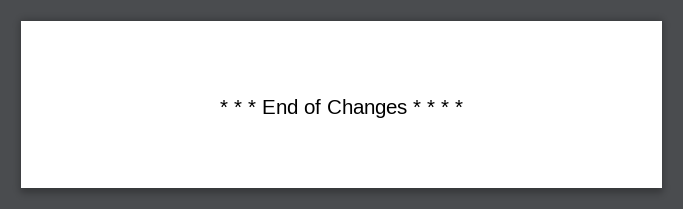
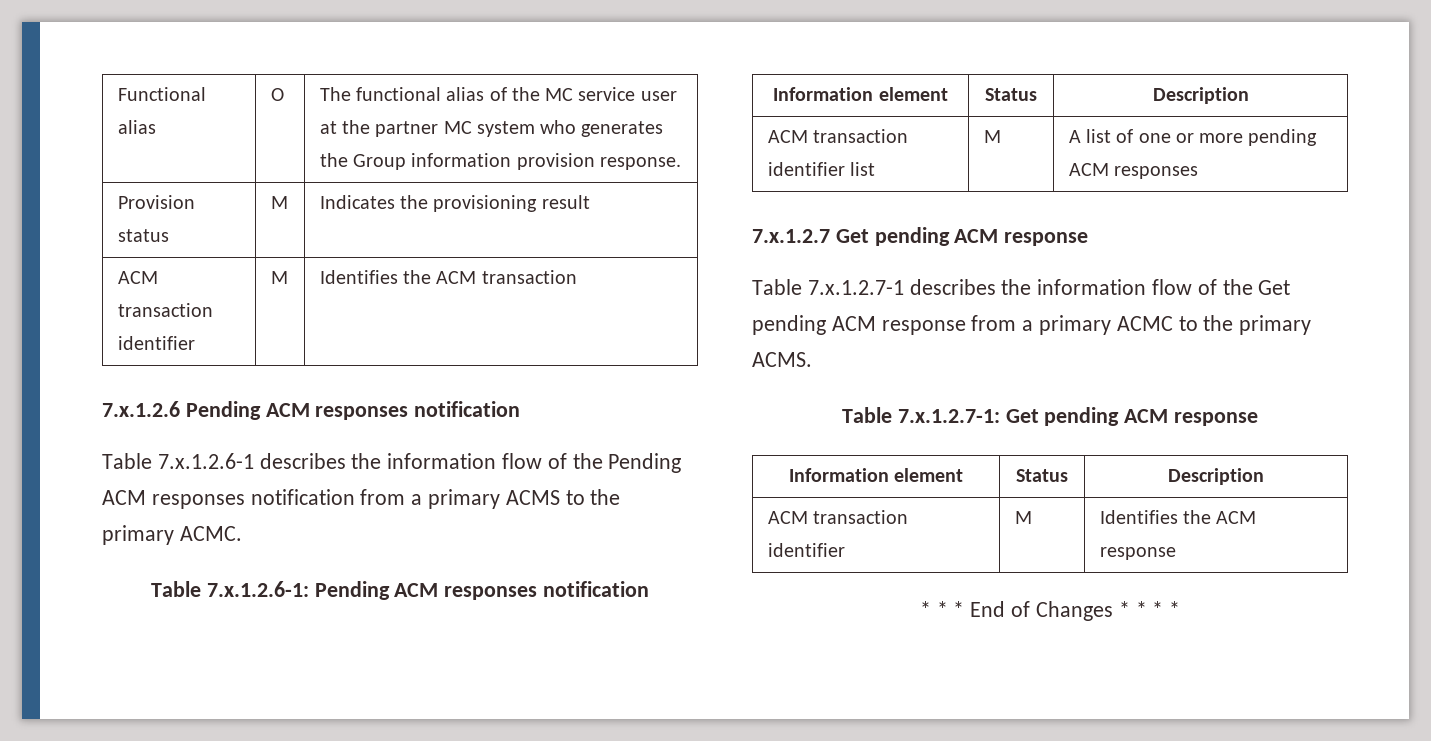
+ Functional alias | O | The functional alias of the MC service user at the partner MC system who generates the Group information provision response.
+ Provision status | M | Indicates the provisioning result
+ ACM transaction identifier | M | Identifies the ACM transaction
+ 7.x.1.2.6 Pending ACM responses notification
+ Table 7.x.1.2.6-1 describes the information flow of the Pending ACM responses notification from a primary ACMS to the primary ACMC.
+ Table 7.x.1.2.6-1: Pending ACM responses notification
+ Information element | Status | Description
+ ACM transaction identifier list | M | A list of one or more pending ACM responses
+ 7.x.1.2.7 Get pending ACM response
+ Table 7.x.1.2.7-1 describes the information flow of the Get pending ACM response from a primary ACMC to the primary ACMS.
+ Table 7.x.1.2.7-1: Get pending ACM response
+ Information element | Status | Description
+ ACM transaction identifier | M | Identifies the ACM response

